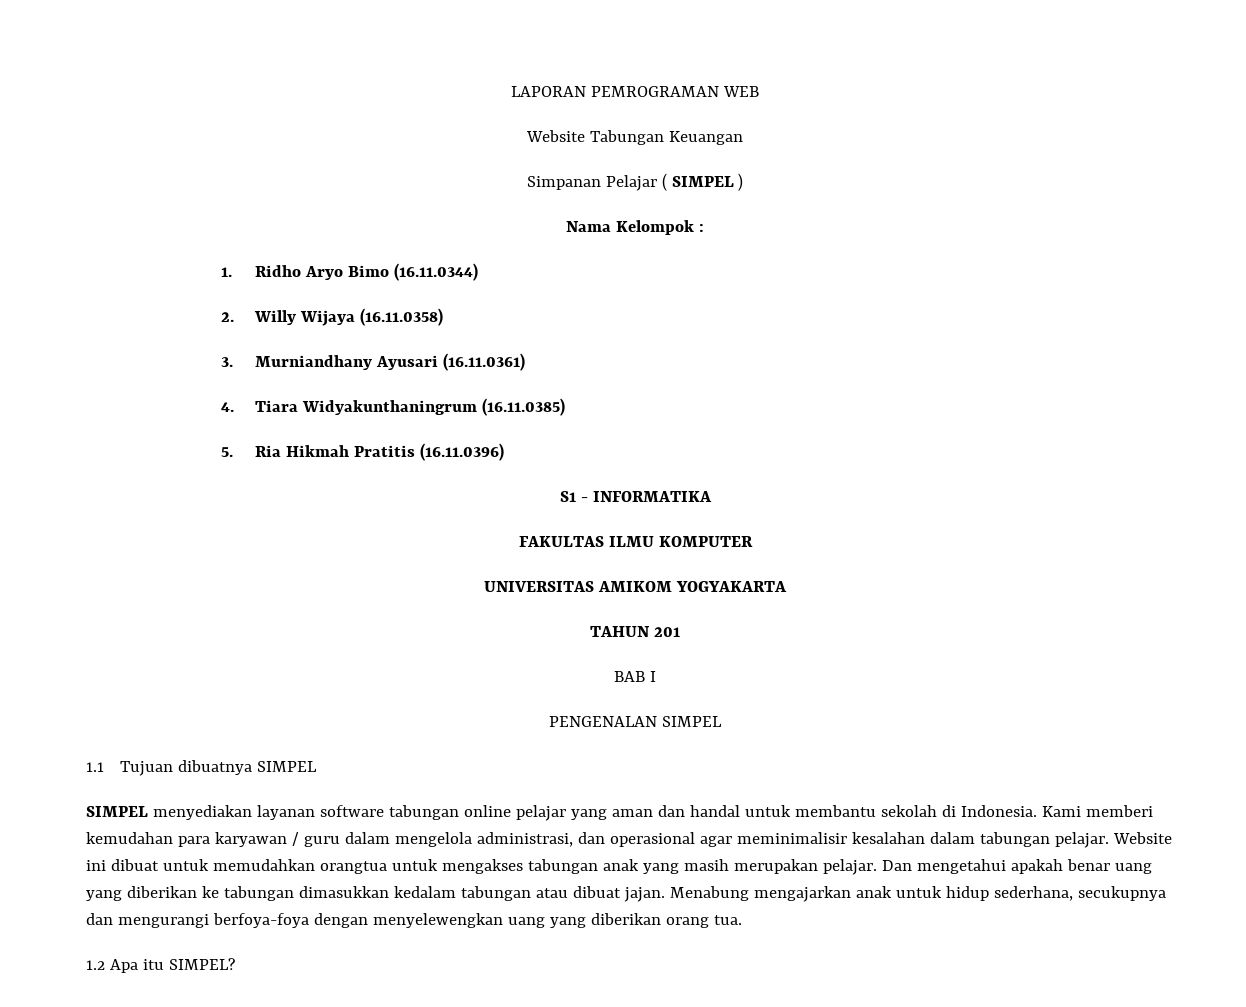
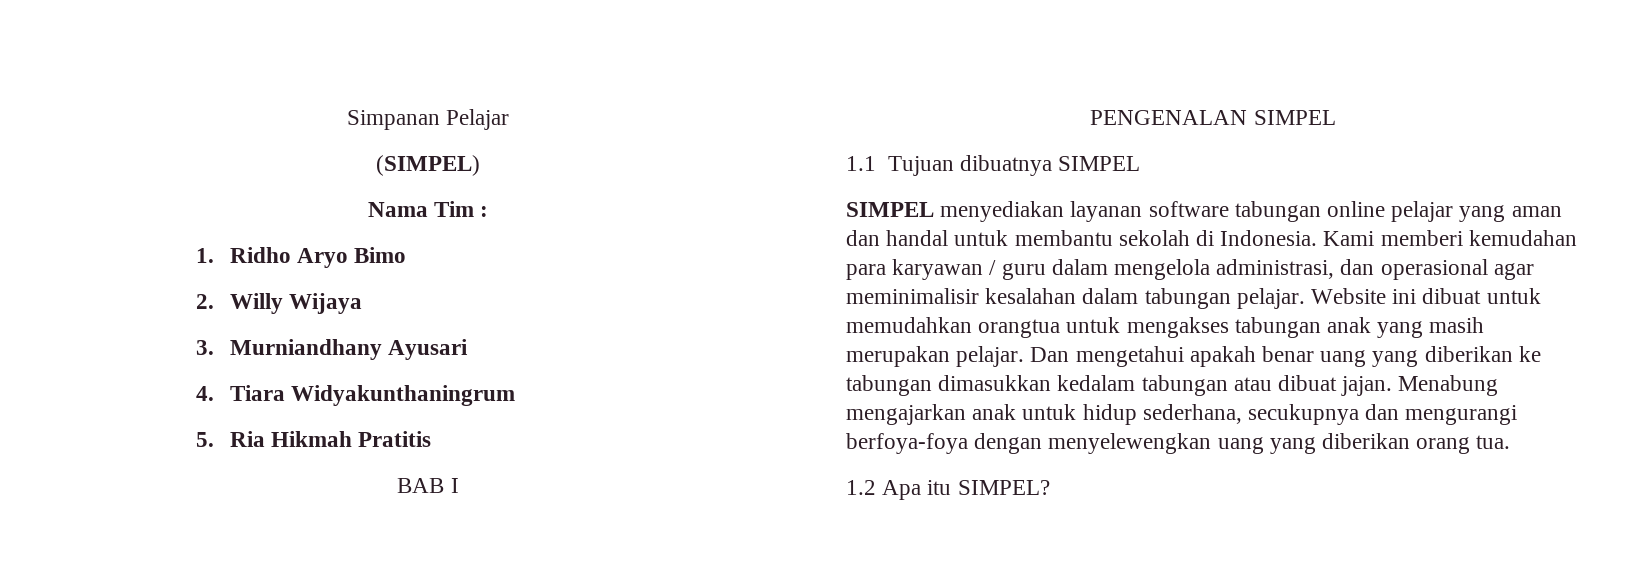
- LAPORAN PEMROGRAMAN WEB
- Website Tabungan Keuangan
- Simpanan Pelajar ( SIMPEL )
+ Simpanan Pelajar
+ (SIMPEL)
- Nama Kelompok :
+ Nama Tim :
- 1. Ridho Aryo Bimo (16.11.0344)
+ 1. Ridho Aryo Bimo
- 2. Willy Wijaya (16.11.0358)
+ 2. Willy Wijaya
- 3. Murniandhany Ayusari (16.11.0361)
+ 3. Murniandhany Ayusari
- 4. Tiara Widyakunthaningrum (16.11.0385)
+ 4. Tiara Widyakunthaningrum
- 5. Ria Hikmah Pratitis (16.11.0396)
- S1 - INFORMATIKA
- FAKULTAS ILMU KOMPUTER
- UNIVERSITAS AMIKOM YOGYAKARTA
- TAHUN 201
+ 5. Ria Hikmah Pratitis

